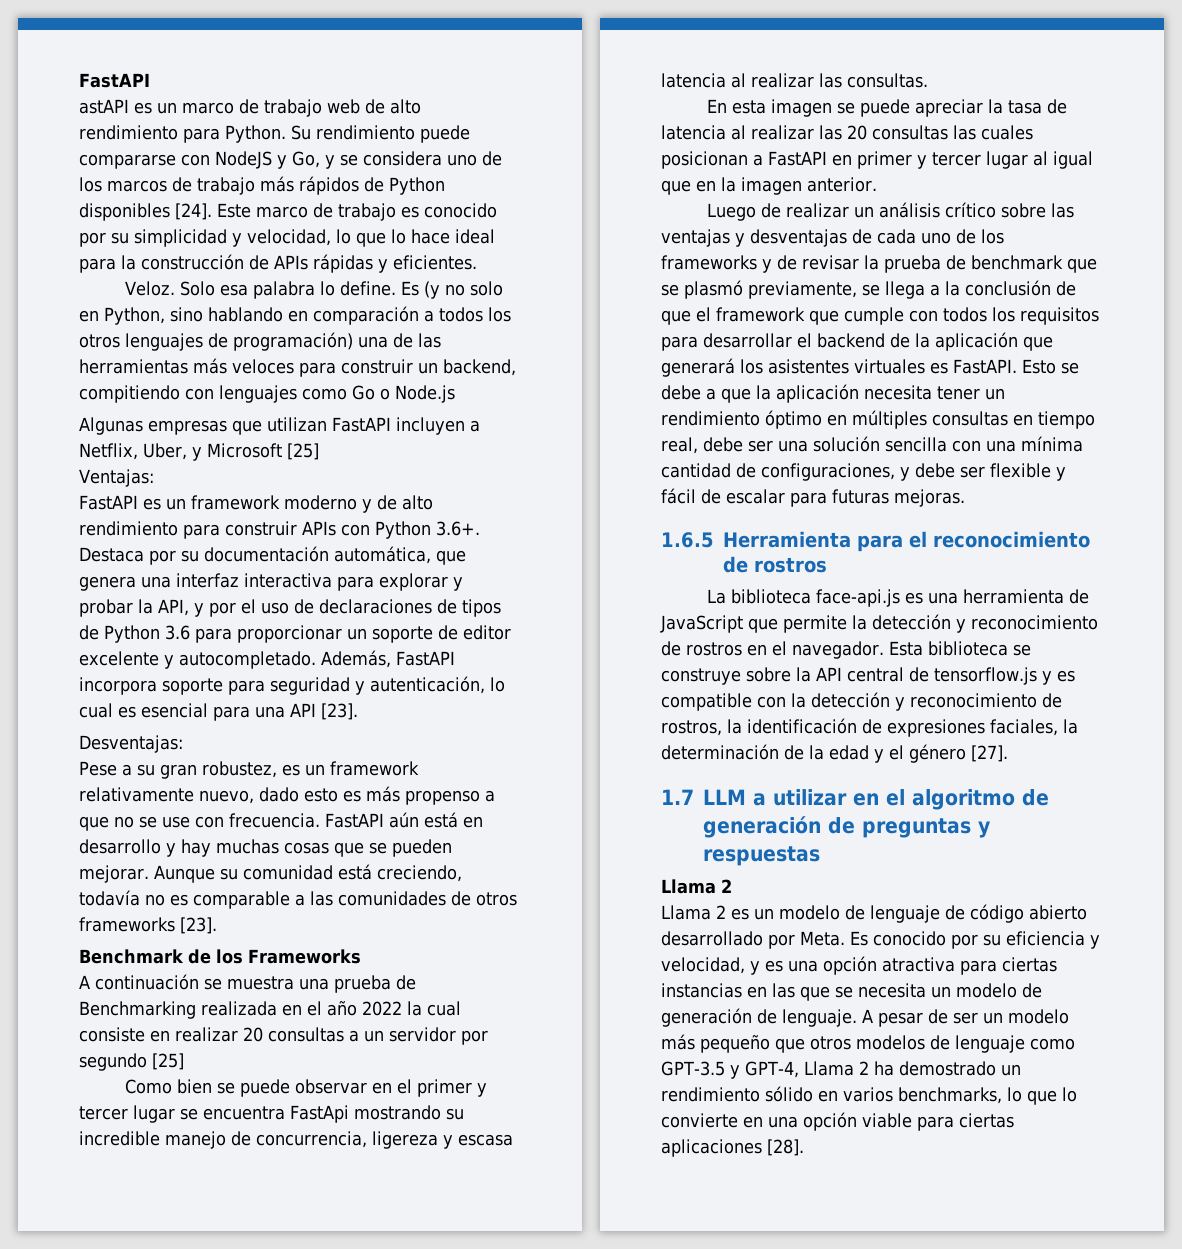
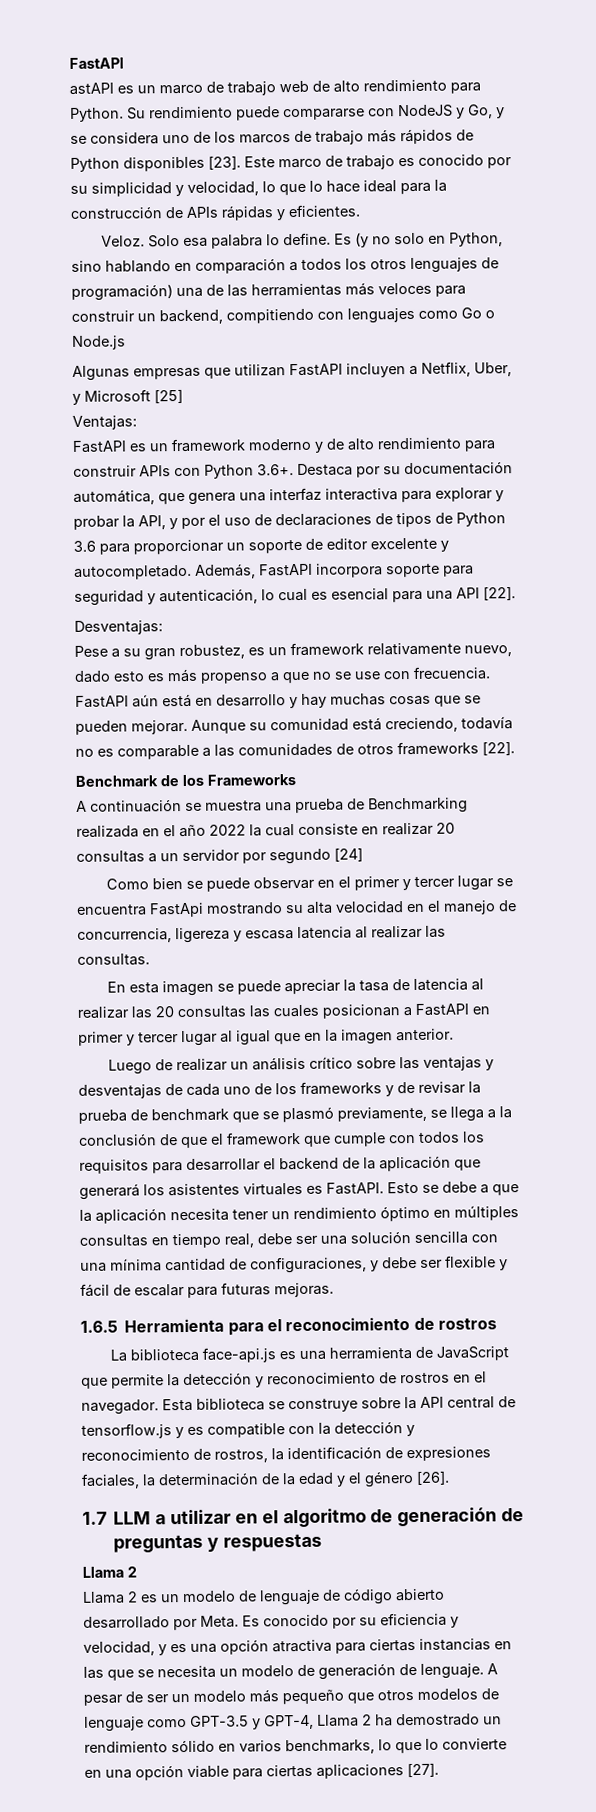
- Su rendimiento puede compararse con NodeJS y Go, y se considera uno de los marcos de trabajo más rápidos de Python disponibles [24].
+ Su rendimiento puede compararse con NodeJS y Go, y se considera uno de los marcos de trabajo más rápidos de Python disponibles [23].
- Además, FastAPI incorpora soporte para seguridad y autenticación, lo cual es esencial para una API [23].
+ Además, FastAPI incorpora soporte para seguridad y autenticación, lo cual es esencial para una API [22].
- Aunque su comunidad está creciendo, todavía no es comparable a las comunidades de otros frameworks [23].
+ Aunque su comunidad está creciendo, todavía no es comparable a las comunidades de otros frameworks [22].
- A continuación se muestra una prueba de Benchmarking realizada en el año 2022 la cual consiste en realizar 20 consultas a un servidor por segundo [25]
+ A continuación se muestra una prueba de Benchmarking realizada en el año 2022 la cual consiste en realizar 20 consultas a un servidor por segundo [24]
- Como bien se puede observar en el primer y tercer lugar se encuentra FastApi mostrando su incredible manejo de concurrencia, ligereza y escasa latencia al realizar las consultas.
+ Como bien se puede observar en el primer y tercer lugar se encuentra FastApi mostrando su alta velocidad en el manejo de concurrencia, ligereza y escasa latencia al realizar las consultas.
- Esta biblioteca se construye sobre la API central de tensorflow.js y es compatible con la detección y reconocimiento de rostros, la identificación de expresiones faciales, la determinación de la edad y el género [27].
+ Esta biblioteca se construye sobre la API central de tensorflow.js y es compatible con la detección y reconocimiento de rostros, la identificación de expresiones faciales, la determinación de la edad y el género [26].
- A pesar de ser un modelo más pequeño que otros modelos de lenguaje como GPT-3.5 y GPT-4, Llama 2 ha demostrado un rendimiento sólido en varios benchmarks, lo que lo convierte en una opción viable para ciertas aplicaciones [28].
+ A pesar de ser un modelo más pequeño que otros modelos de lenguaje como GPT-3.5 y GPT-4, Llama 2 ha demostrado un rendimiento sólido en varios benchmarks, lo que lo convierte en una opción viable para ciertas aplicaciones [27].

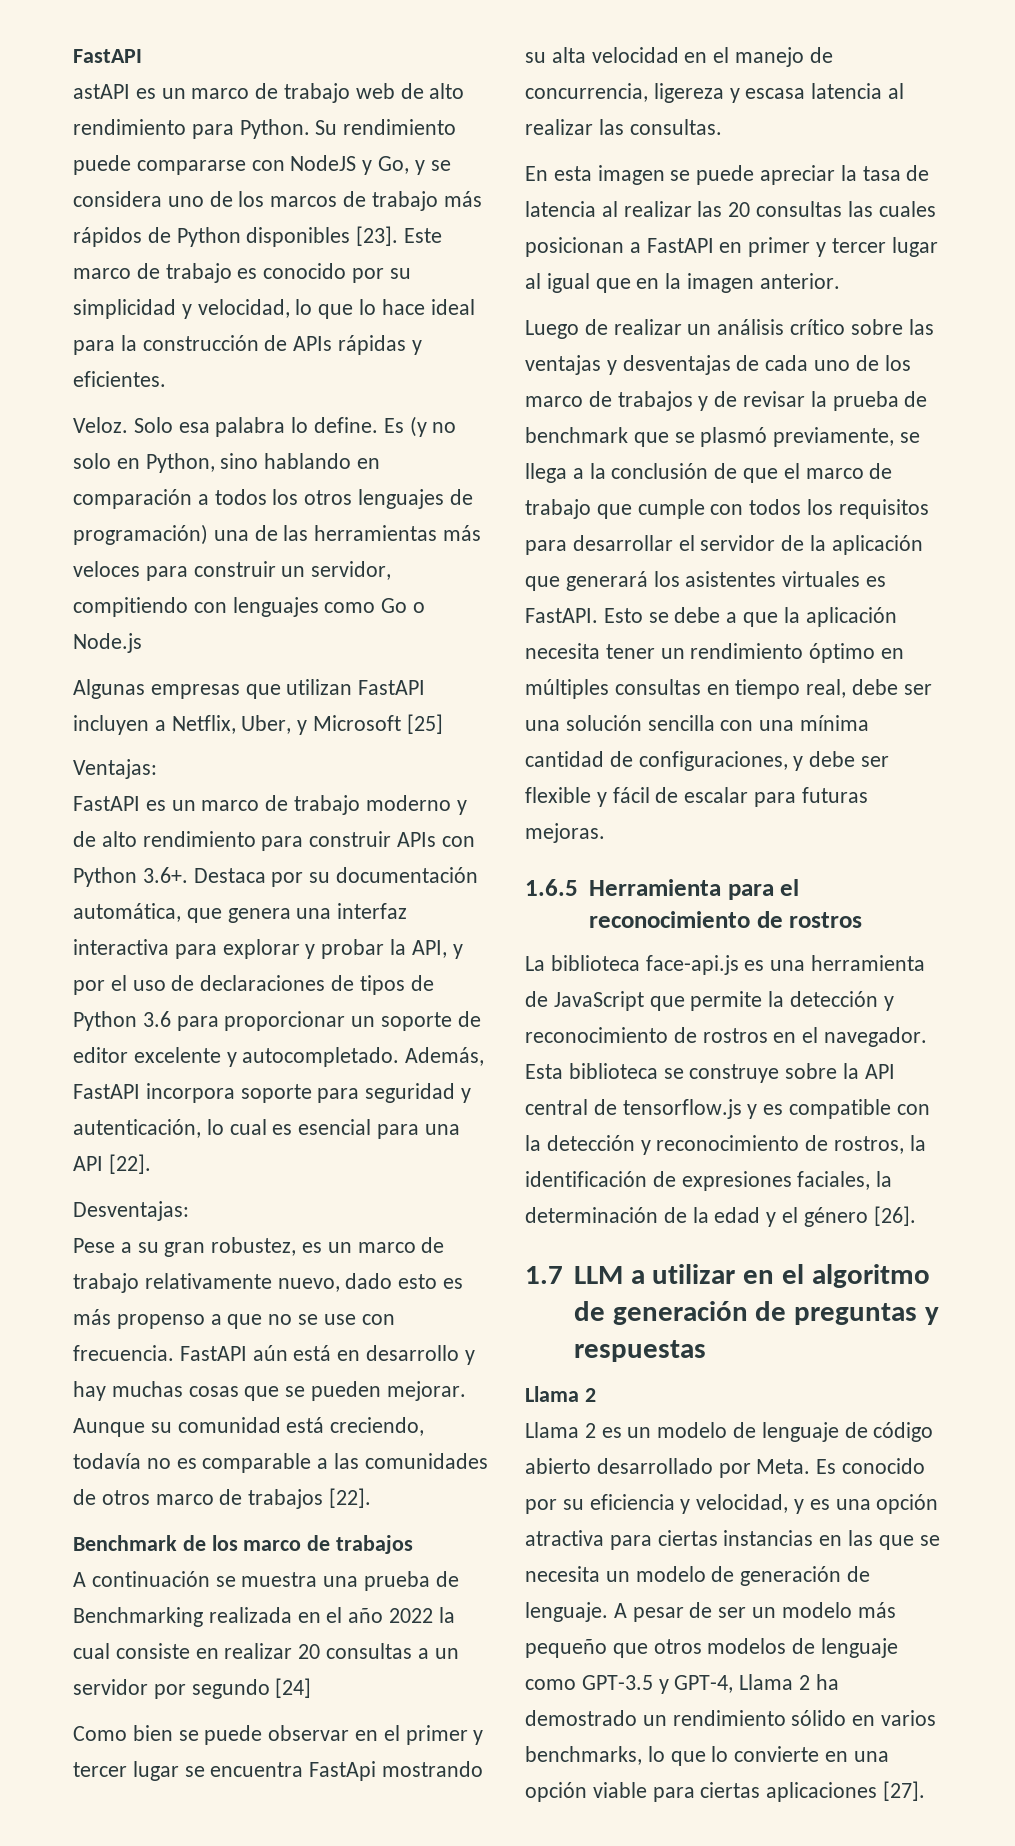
- Es (y no solo en Python, sino hablando en comparación a todos los otros lenguajes de programación) una de las herramientas más veloces para construir un backend, compitiendo con lenguajes como Go o Node.js
+ Es (y no solo en Python, sino hablando en comparación a todos los otros lenguajes de programación) una de las herramientas más veloces para construir un servidor, compitiendo con lenguajes como Go o Node.js
- FastAPI es un framework moderno y de alto rendimiento para construir APIs con Python 3.6+. Destaca por su documentación automática, que genera una interfaz interactiva para explorar y probar la API, y por el uso de declaraciones de tipos de Python 3.6 para proporcionar un soporte de editor excelente y autocompletado.
+ FastAPI es un marco de trabajo moderno y de alto rendimiento para construir APIs con Python 3.6+. Destaca por su documentación automática, que genera una interfaz interactiva para explorar y probar la API, y por el uso de declaraciones de tipos de Python 3.6 para proporcionar un soporte de editor excelente y autocompletado.
- Pese a su gran robustez, es un framework relativamente nuevo, dado esto es más propenso a que no se use con frecuencia.
+ Pese a su gran robustez, es un marco de trabajo relativamente nuevo, dado esto es más propenso a que no se use con frecuencia.
- Aunque su comunidad está creciendo, todavía no es comparable a las comunidades de otros frameworks [22].
+ Aunque su comunidad está creciendo, todavía no es comparable a las comunidades de otros marco de trabajos [22].
- Benchmark de los Frameworks
+ Benchmark de los marco de trabajos
- Luego de realizar un análisis crítico sobre las ventajas y desventajas de cada uno de los frameworks y de revisar la prueba de benchmark que se plasmó previamente, se llega a la conclusión de que el framework que cumple con todos los requisitos para desarrollar el backend de la aplicación que generará los asistentes virtuales es FastAPI.
+ Luego de realizar un análisis crítico sobre las ventajas y desventajas de cada uno de los marco de trabajos y de revisar la prueba de benchmark que se plasmó previamente, se llega a la conclusión de que el marco de trabajo que cumple con todos los requisitos para desarrollar el servidor de la aplicación que generará los asistentes virtuales es FastAPI.

